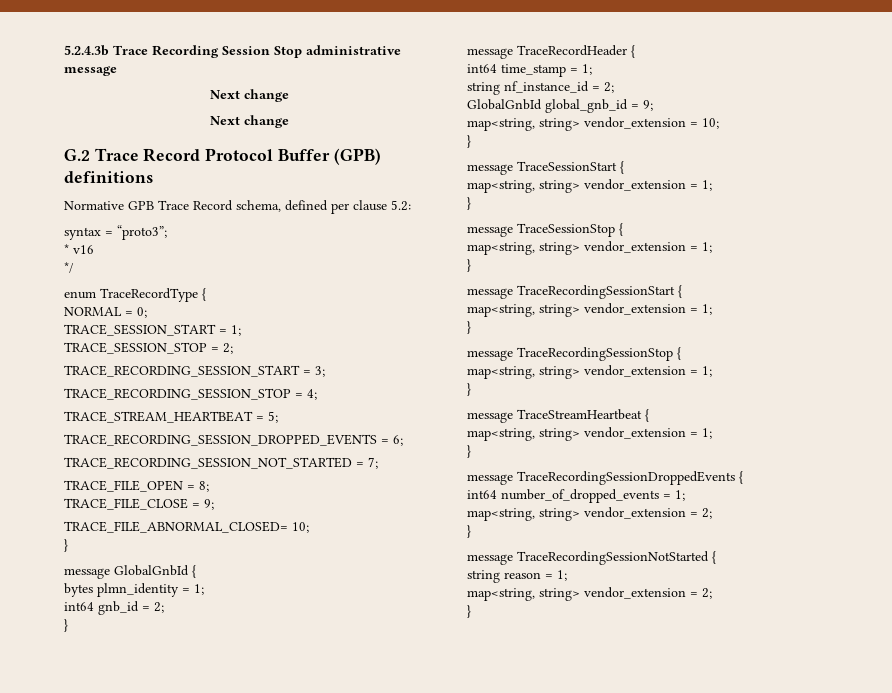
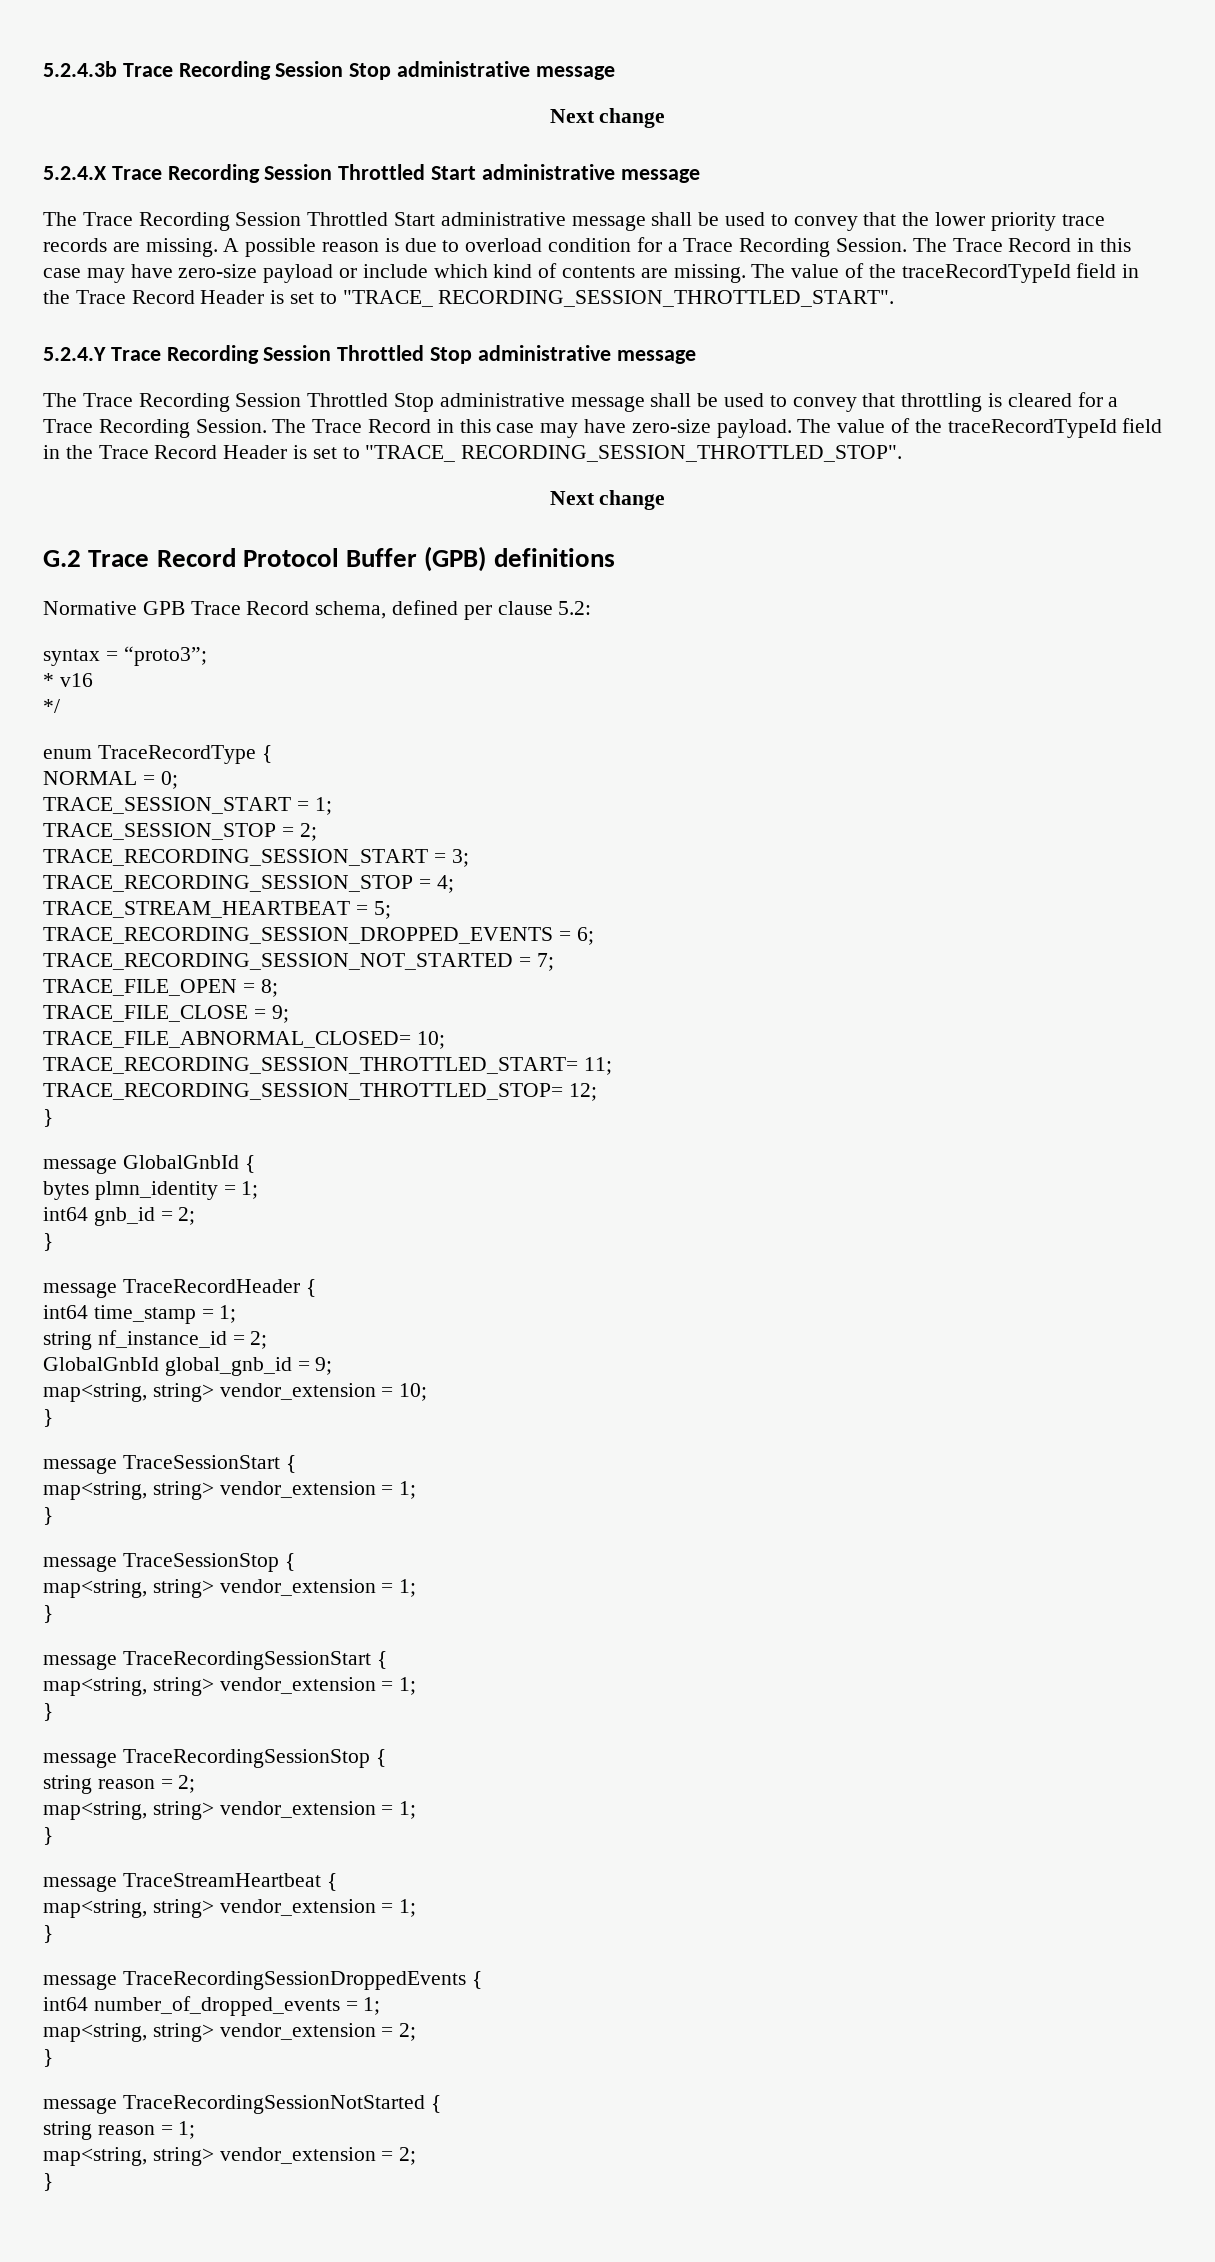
+ 5.2.4.X Trace Recording Session Throttled Start administrative message
+ The Trace Recording Session Throttled Start administrative message shall be used to convey that the lower priority trace records are missing. A possible reason is due to overload condition for a Trace Recording Session. The Trace Record in this case may have zero-size payload or include which kind of contents are missing. The value of the traceRecordTypeId field in the Trace Record Header is set to "TRACE_ RECORDING_SESSION_THROTTLED_START".
+ 5.2.4.Y Trace Recording Session Throttled Stop administrative message
+ The Trace Recording Session Throttled Stop administrative message shall be used to convey that throttling is cleared for a Trace Recording Session. The Trace Record in this case may have zero-size payload. The value of the traceRecordTypeId field in the Trace Record Header is set to "TRACE_ RECORDING_SESSION_THROTTLED_STOP".
+ TRACE_RECORDING_SESSION_THROTTLED_START= 11;
+ TRACE_RECORDING_SESSION_THROTTLED_STOP= 12;
+ string reason = 2;

